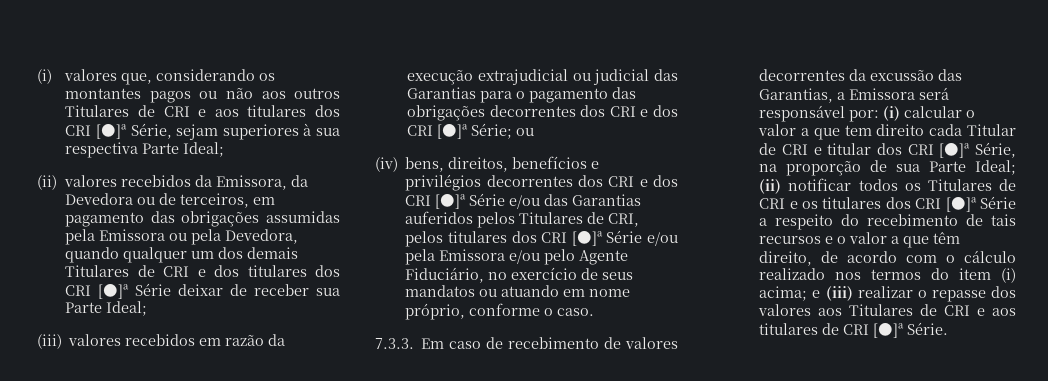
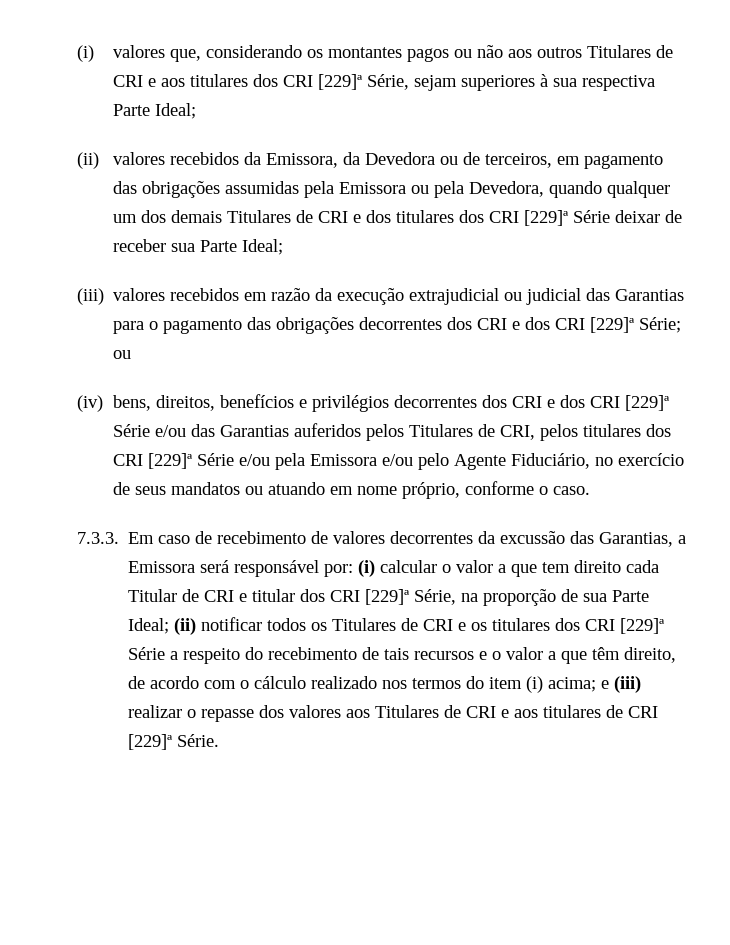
- (i) valores que, considerando os montantes pagos ou não aos outros Titulares de CRI e aos titulares dos CRI [●]ª Série, sejam superiores à sua respectiva Parte Ideal;
+ (i) valores que, considerando os montantes pagos ou não aos outros Titulares de CRI e aos titulares dos CRI [229]ª Série, sejam superiores à sua respectiva Parte Ideal;
- (ii) valores recebidos da Emissora, da Devedora ou de terceiros, em pagamento das obrigações assumidas pela Emissora ou pela Devedora, quando qualquer um dos demais Titulares de CRI e dos titulares dos CRI [●]ª Série deixar de receber sua Parte Ideal;
+ (ii) valores recebidos da Emissora, da Devedora ou de terceiros, em pagamento das obrigações assumidas pela Emissora ou pela Devedora, quando qualquer um dos demais Titulares de CRI e dos titulares dos CRI [229]ª Série deixar de receber sua Parte Ideal;
- (iii) valores recebidos em razão da execução extrajudicial ou judicial das Garantias para o pagamento das obrigações decorrentes dos CRI e dos CRI [●]ª Série; ou
+ (iii) valores recebidos em razão da execução extrajudicial ou judicial das Garantias para o pagamento das obrigações decorrentes dos CRI e dos CRI [229]ª Série; ou
- (iv) bens, direitos, benefícios e privilégios decorrentes dos CRI e dos CRI [●]ª Série e/ou das Garantias auferidos pelos Titulares de CRI, pelos titulares dos CRI [●]ª Série e/ou pela Emissora e/ou pelo Agente Fiduciário, no exercício de seus mandatos ou atuando em nome próprio, conforme o caso.
+ (iv) bens, direitos, benefícios e privilégios decorrentes dos CRI e dos CRI [229]ª Série e/ou das Garantias auferidos pelos Titulares de CRI, pelos titulares dos CRI [229]ª Série e/ou pela Emissora e/ou pelo Agente Fiduciário, no exercício de seus mandatos ou atuando em nome próprio, conforme o caso.
- (i) calcular o valor a que tem direito cada Titular de CRI e titular dos CRI [●]ª Série, na proporção de sua Parte Ideal;
+ (i) calcular o valor a que tem direito cada Titular de CRI e titular dos CRI [229]ª Série, na proporção de sua Parte Ideal;
- (ii) notificar todos os Titulares de CRI e os titulares dos CRI [●]ª Série a respeito do recebimento de tais recursos e o valor a que têm direito, de acordo com o cálculo realizado nos termos do item (i) acima;
+ (ii) notificar todos os Titulares de CRI e os titulares dos CRI [229]ª Série a respeito do recebimento de tais recursos e o valor a que têm direito, de acordo com o cálculo realizado nos termos do item (i) acima;
- e (iii) realizar o repasse dos valores aos Titulares de CRI e aos titulares de CRI [●]ª Série.
+ e (iii) realizar o repasse dos valores aos Titulares de CRI e aos titulares de CRI [229]ª Série.

